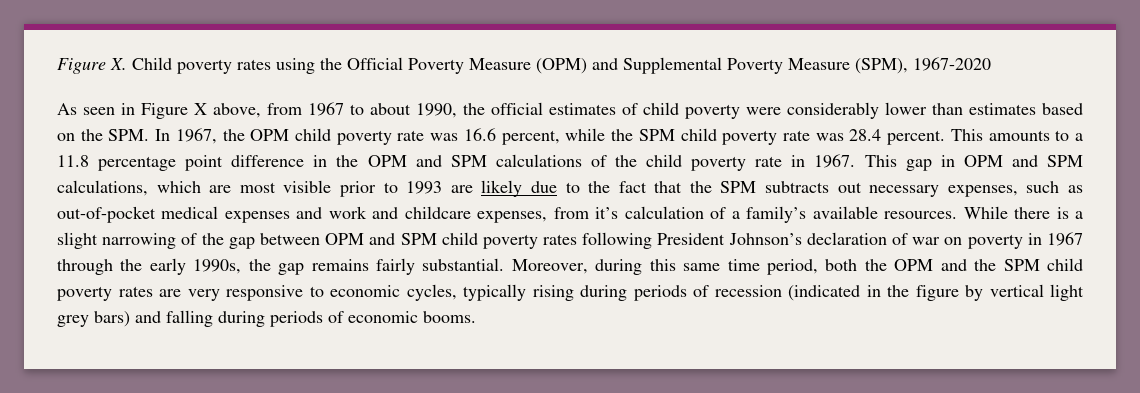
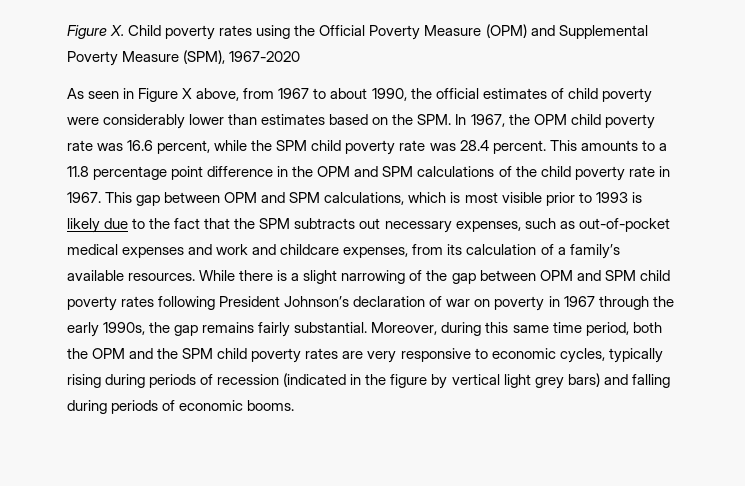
- This gap in OPM and SPM calculations, which are most visible prior to 1993 are likely due to the fact that the SPM subtracts out necessary expenses, such as out-of-pocket medical expenses and work and childcare expenses, from it’s calculation of a family’s available resources.
+ This gap between OPM and SPM calculations, which is most visible prior to 1993 is likely due to the fact that the SPM subtracts out necessary expenses, such as out-of-pocket medical expenses and work and childcare expenses, from its calculation of a family’s available resources.

